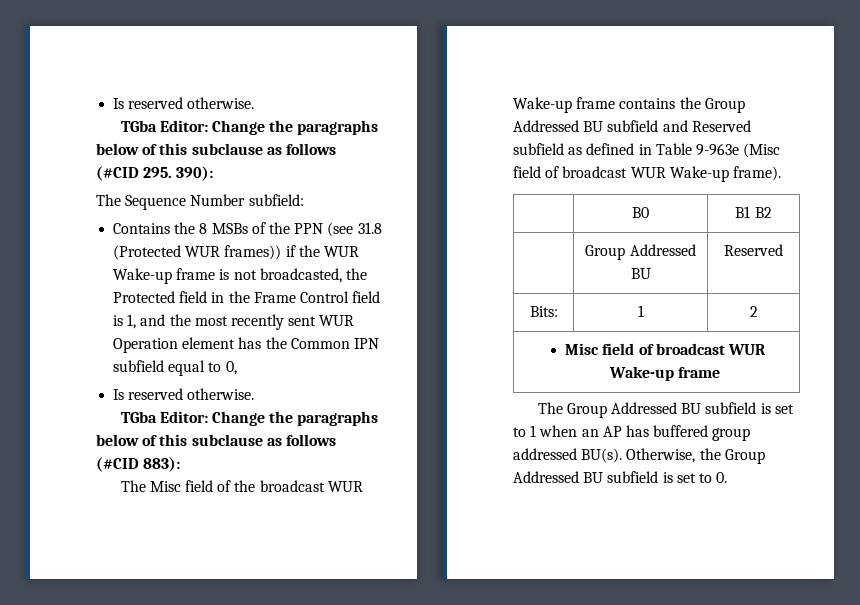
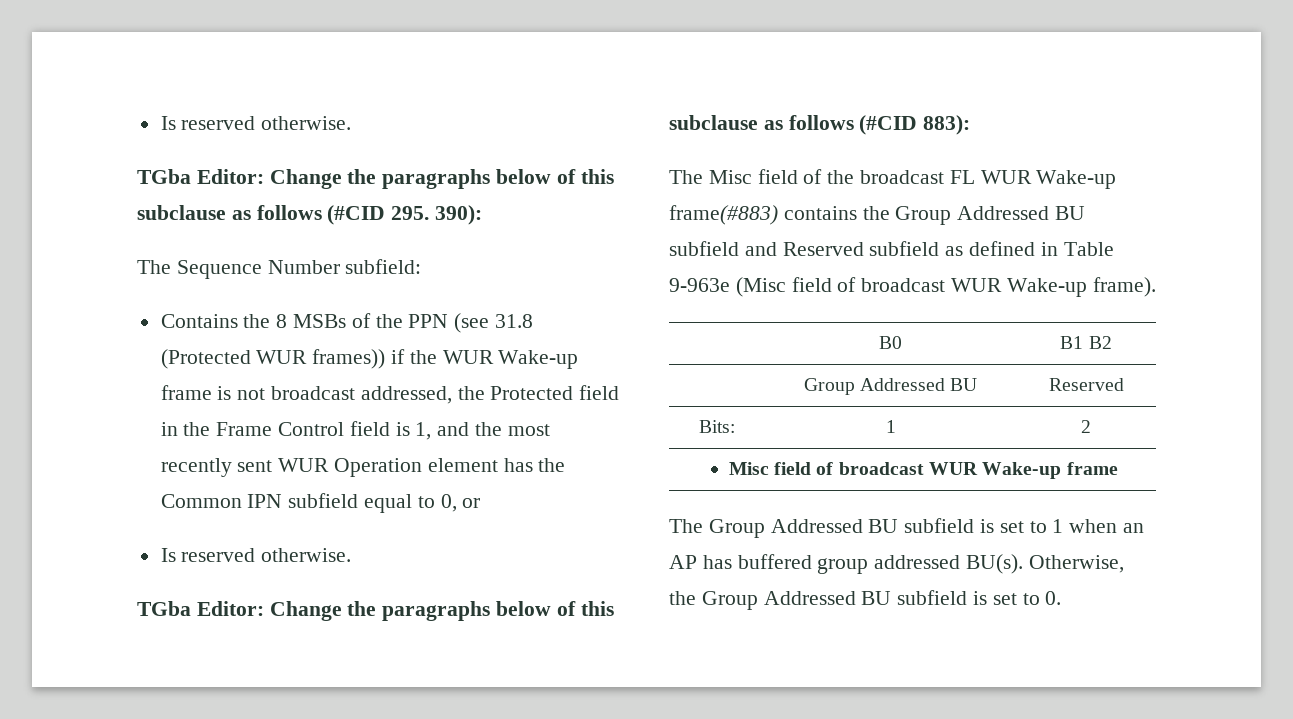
- Contains the 8 MSBs of the PPN (see 31.8 (Protected WUR frames)) if the WUR Wake-up frame is not broadcasted, the Protected field in the Frame Control field is 1, and the most recently sent WUR Operation element has the Common IPN subfield equal to 0,
+ Contains the 8 MSBs of the PPN (see 31.8 (Protected WUR frames)) if the WUR Wake-up frame is not broadcast addressed, the Protected field in the Frame Control field is 1, and the most recently sent WUR Operation element has the Common IPN subfield equal to 0, or
- The Misc field of the broadcast WUR Wake-up frame contains the Group Addressed BU subfield and Reserved subfield as defined in Table 9-963e (Misc field of broadcast WUR Wake-up frame).
+ The Misc field of the broadcast FL WUR Wake-up frame(#883) contains the Group Addressed BU subfield and Reserved subfield as defined in Table 9-963e (Misc field of broadcast WUR Wake-up frame).

